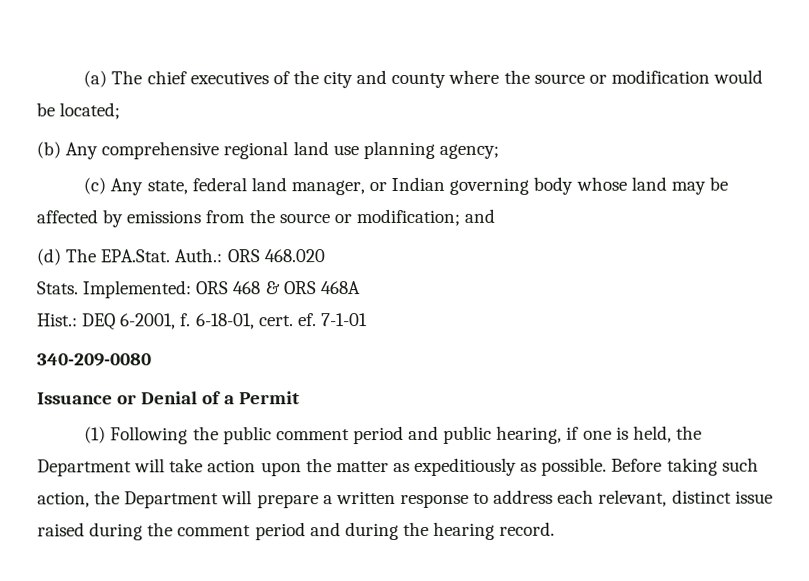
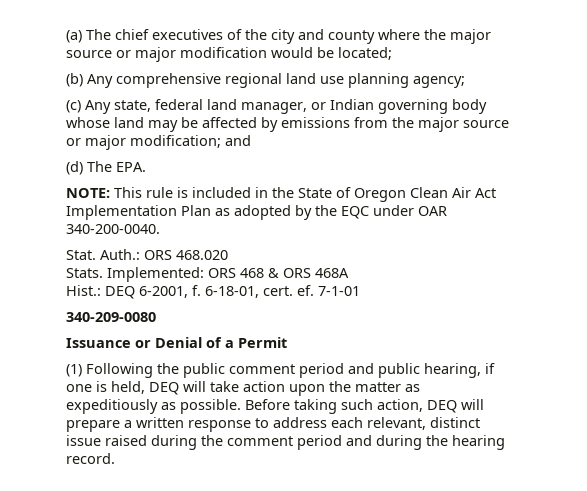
- (a) The chief executives of the city and county where the source or modification would be located;
+ (a) The chief executives of the city and county where the major source or major modification would be located;
- (c) Any state, federal land manager, or Indian governing body whose land may be affected by emissions from the source or modification; and
+ (c) Any state, federal land manager, or Indian governing body whose land may be affected by emissions from the major source or major modification; and
- (d) The EPA.Stat. Auth.: ORS 468.020
+ (d) The EPA.
+ NOTE: This rule is included in the State of Oregon Clean Air Act Implementation Plan as adopted by the EQC under OAR 340-200-0040.
+ Stat. Auth.: ORS 468.020
- (1) Following the public comment period and public hearing, if one is held, the Department will take action upon the matter as expeditiously as possible.
+ (1) Following the public comment period and public hearing, if one is held, DEQ will take action upon the matter as expeditiously as possible.
- Before taking such action, the Department will prepare a written response to address each relevant, distinct issue raised during the comment period and during the hearing record.
+ Before taking such action, DEQ will prepare a written response to address each relevant, distinct issue raised during the comment period and during the hearing record.

